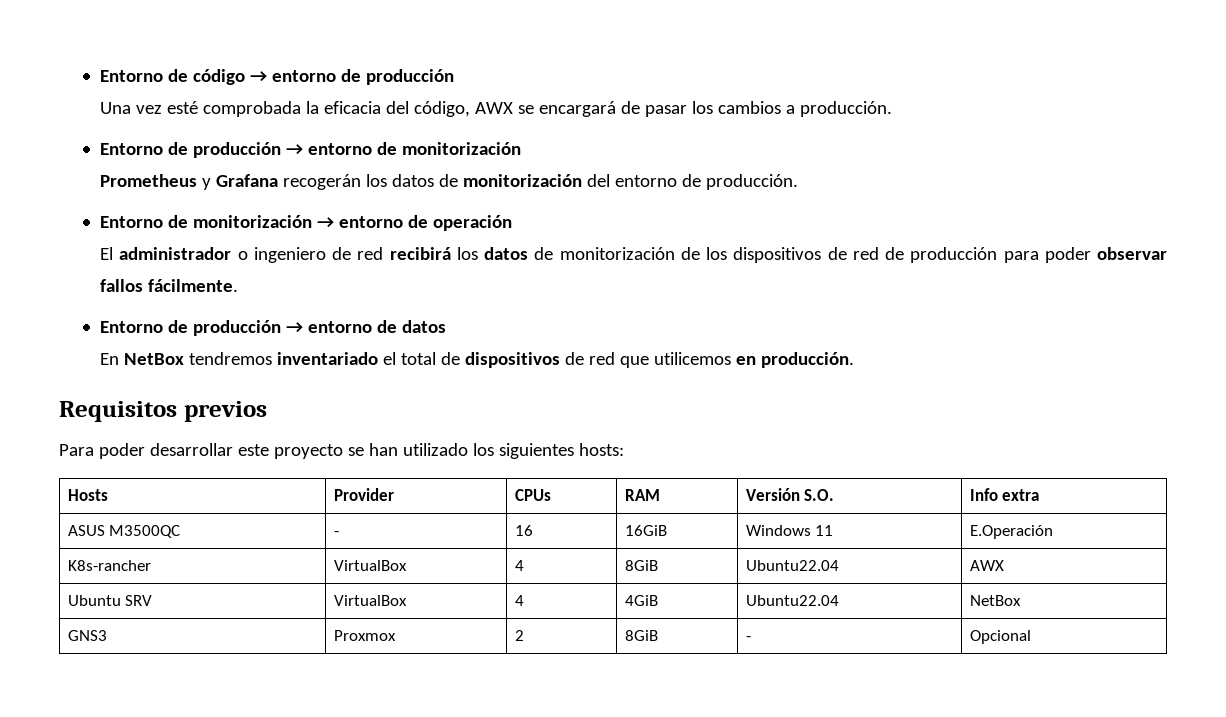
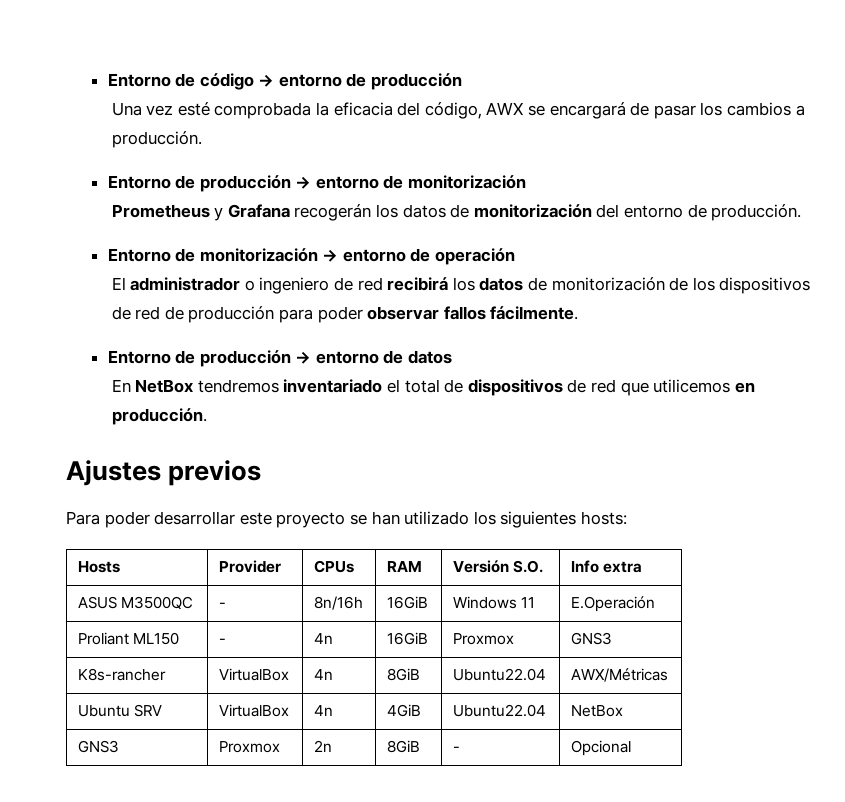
- Requisitos previos
+ Ajustes previos
- ASUS M3500QC | - | 16 | 16GiB | Windows 11 | E.Operación
+ ASUS M3500QC | - | 8n/16h | 16GiB | Windows 11 | E.Operación
+ Proliant ML150 | - | 4n | 16GiB | Proxmox | GNS3
- K8s-rancher | VirtualBox | 4 | 8GiB | Ubuntu22.04 | AWX
+ K8s-rancher | VirtualBox | 4n | 8GiB | Ubuntu22.04 | AWX/Métricas
- Ubuntu SRV | VirtualBox | 4 | 4GiB | Ubuntu22.04 | NetBox
+ Ubuntu SRV | VirtualBox | 4n | 4GiB | Ubuntu22.04 | NetBox
- GNS3 | Proxmox | 2 | 8GiB | - | Opcional
+ GNS3 | Proxmox | 2n | 8GiB | - | Opcional

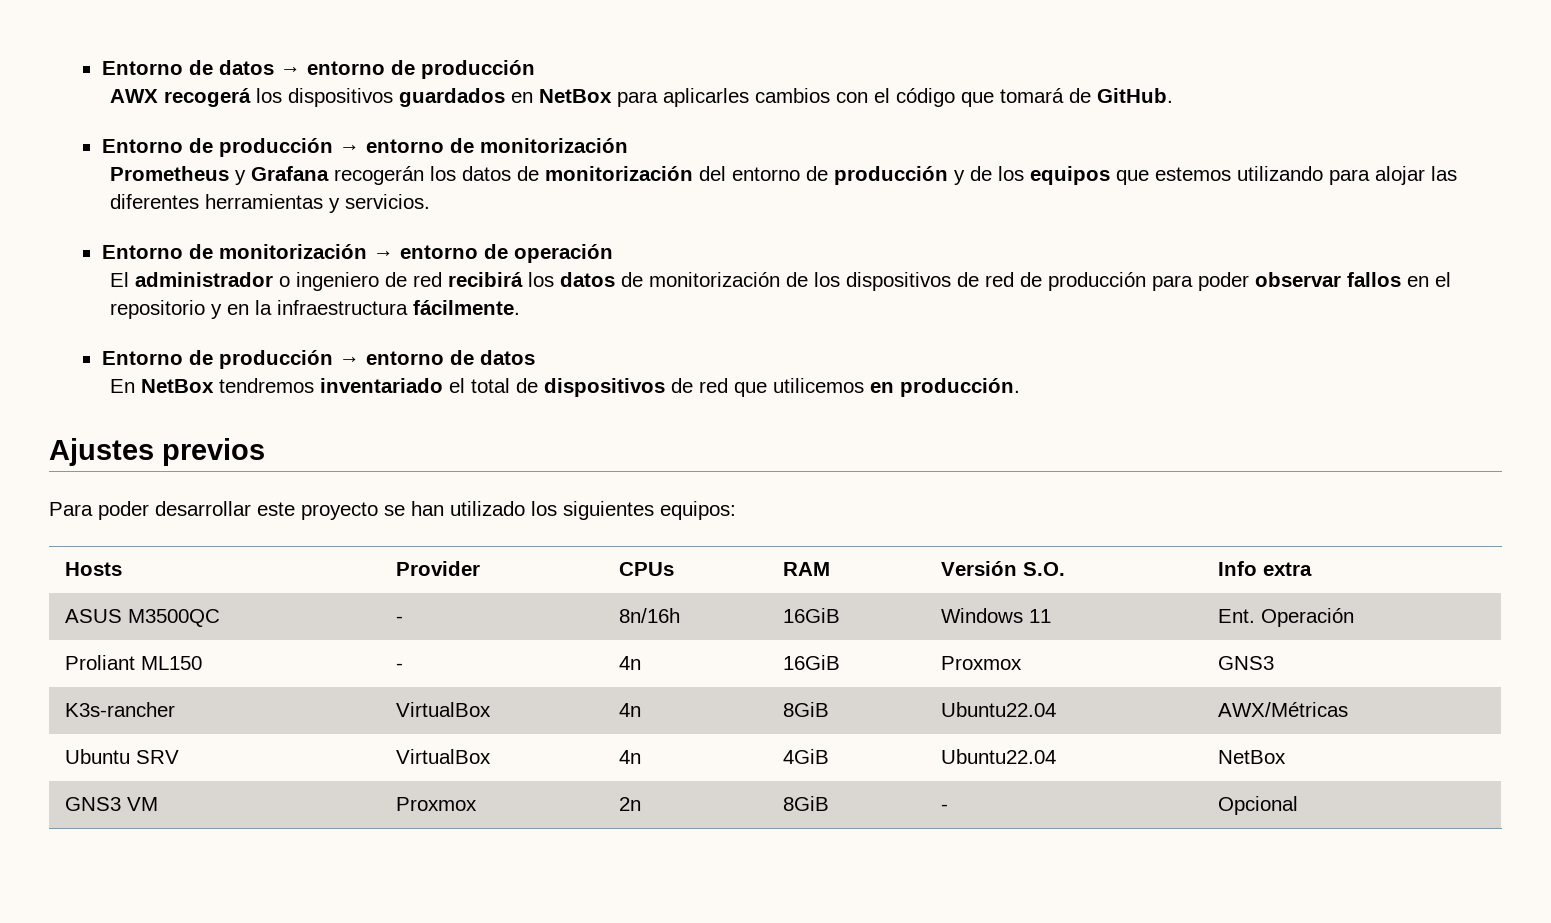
- Entorno de código → entorno de producción
+ Entorno de datos → entorno de producción
- Una vez esté comprobada la eficacia del código, AWX se encargará de pasar los cambios a producción.
+ AWX recogerá los dispositivos guardados en NetBox para aplicarles cambios con el código que tomará de GitHub.
- Prometheus y Grafana recogerán los datos de monitorización del entorno de producción.
+ Prometheus y Grafana recogerán los datos de monitorización del entorno de producción y de los equipos que estemos utilizando para alojar las diferentes herramientas y servicios.
- El administrador o ingeniero de red recibirá los datos de monitorización de los dispositivos de red de producción para poder observar fallos fácilmente.
+ El administrador o ingeniero de red recibirá los datos de monitorización de los dispositivos de red de producción para poder observar fallos en el repositorio y en la infraestructura fácilmente.
- Para poder desarrollar este proyecto se han utilizado los siguientes hosts:
+ Para poder desarrollar este proyecto se han utilizado los siguientes equipos:
- ASUS M3500QC | - | 8n/16h | 16GiB | Windows 11 | E.Operación
+ ASUS M3500QC | - | 8n/16h | 16GiB | Windows 11 | Ent. Operación
- K8s-rancher | VirtualBox | 4n | 8GiB | Ubuntu22.04 | AWX/Métricas
+ K3s-rancher | VirtualBox | 4n | 8GiB | Ubuntu22.04 | AWX/Métricas
- GNS3 | Proxmox | 2n | 8GiB | - | Opcional
+ GNS3 VM | Proxmox | 2n | 8GiB | - | Opcional

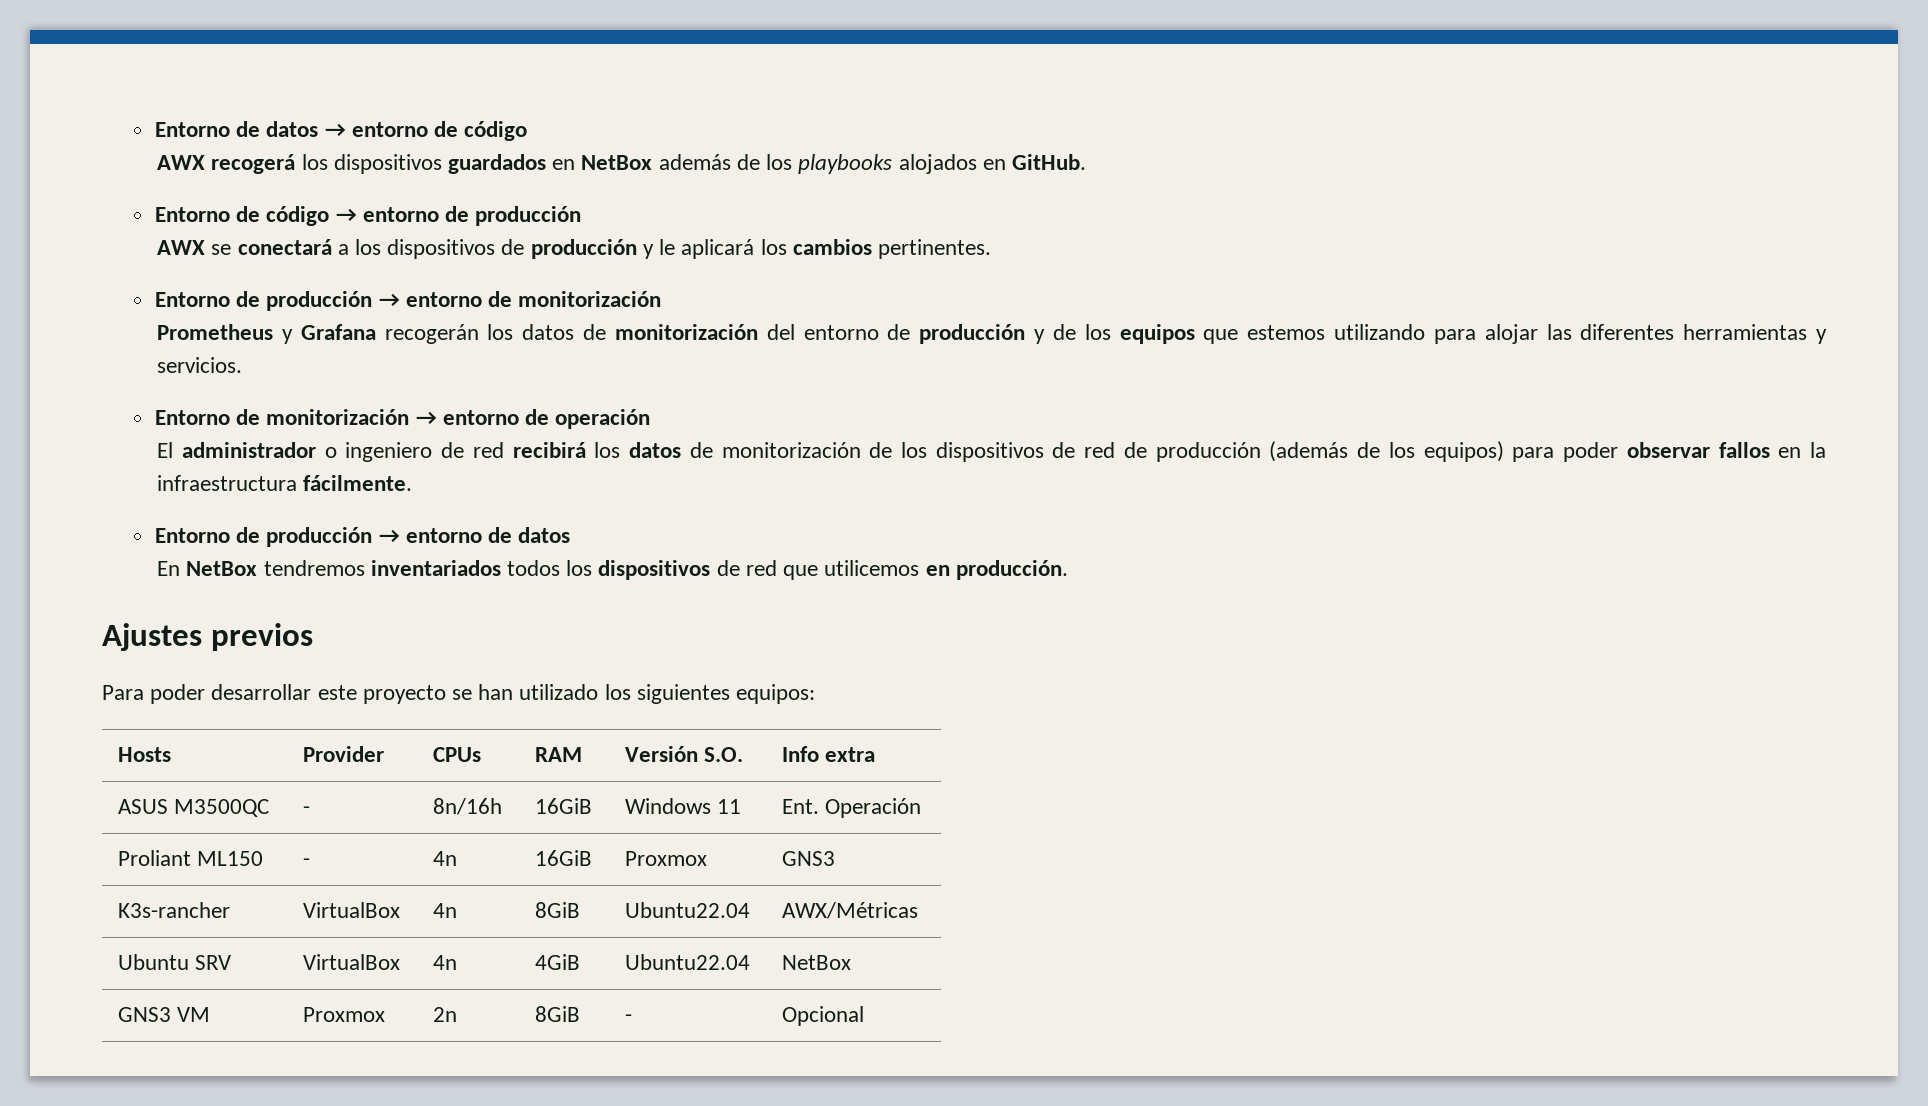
- Entorno de datos → entorno de producción
+ Entorno de datos → entorno de código
- AWX recogerá los dispositivos guardados en NetBox para aplicarles cambios con el código que tomará de GitHub.
+ AWX recogerá los dispositivos guardados en NetBox además de los playbooks alojados en GitHub.
+ Entorno de código → entorno de producción
+ AWX se conectará a los dispositivos de producción y le aplicará los cambios pertinentes.
- El administrador o ingeniero de red recibirá los datos de monitorización de los dispositivos de red de producción para poder observar fallos en el repositorio y en la infraestructura fácilmente.
+ El administrador o ingeniero de red recibirá los datos de monitorización de los dispositivos de red de producción (además de los equipos) para poder observar fallos en la infraestructura fácilmente.
- En NetBox tendremos inventariado el total de dispositivos de red que utilicemos en producción.
+ En NetBox tendremos inventariados todos los dispositivos de red que utilicemos en producción.

